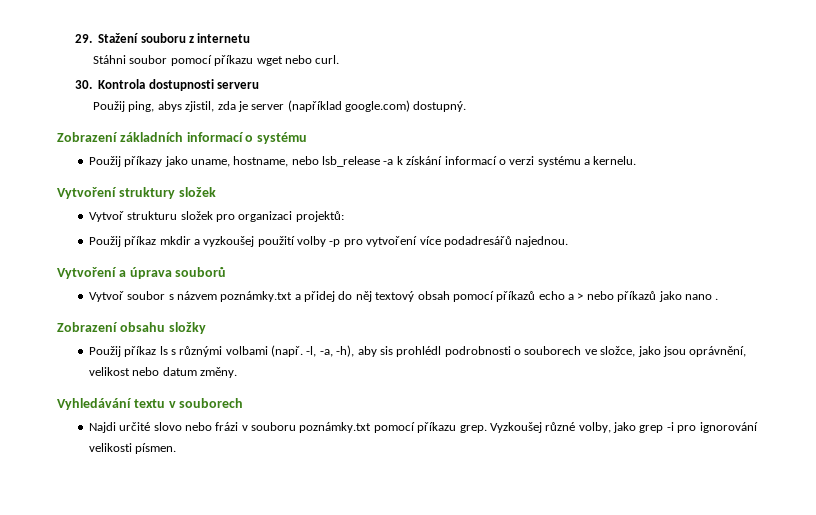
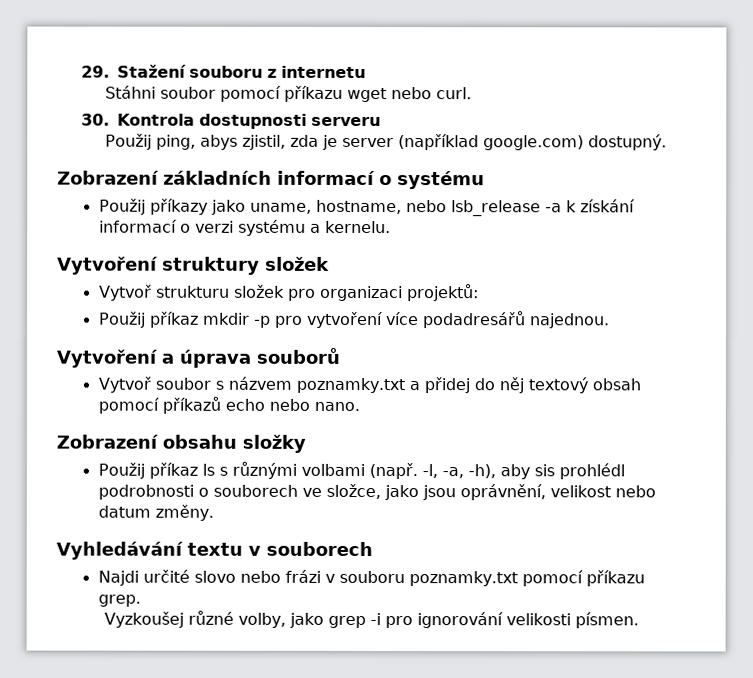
- Použij příkaz mkdir a vyzkoušej použití volby -p pro vytvoření více podadresářů najednou.
+ Použij příkaz mkdir -p pro vytvoření více podadresářů najednou.
- Vytvoř soubor s názvem poznámky.txt a přidej do něj textový obsah pomocí příkazů echo a > nebo příkazů jako nano .
+ Vytvoř soubor s názvem poznamky.txt a přidej do něj textový obsah pomocí příkazů echo nebo nano.
- Najdi určité slovo nebo frázi v souboru poznámky.txt pomocí příkazu grep. Vyzkoušej různé volby, jako grep -i pro ignorování velikosti písmen.
+ Najdi určité slovo nebo frázi v souboru poznamky.txt pomocí příkazu grep.
+ Vyzkoušej různé volby, jako grep -i pro ignorování velikosti písmen.

